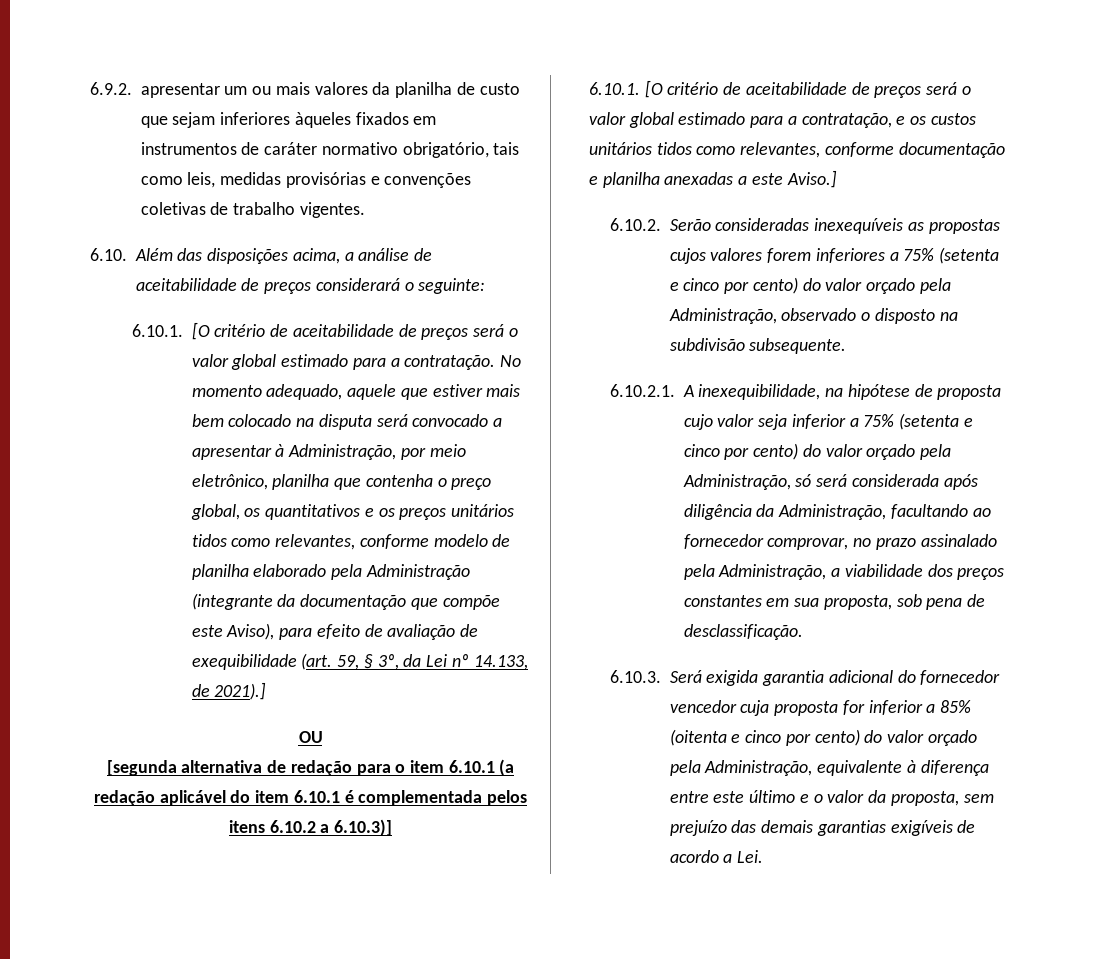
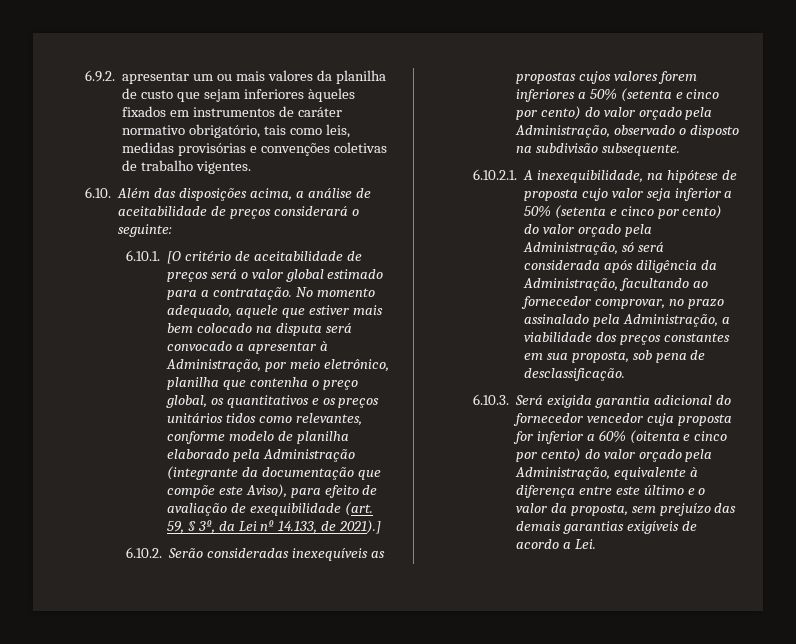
- OU
- [segunda alternativa de redação para o item 6.10.1 (a redação aplicável do item 6.10.1 é complementada pelos itens 6.10.2 a 6.10.3)]
- 6.10.1. [O critério de aceitabilidade de preços será o valor global estimado para a contratação, e os custos unitários tidos como relevantes, conforme documentação e planilha anexadas a este Aviso.]
- 6.10.2. Serão consideradas inexequíveis as propostas cujos valores forem inferiores a 75% (setenta e cinco por cento) do valor orçado pela Administração, observado o disposto na subdivisão subsequente.
+ 6.10.2. Serão consideradas inexequíveis as propostas cujos valores forem inferiores a 50% (setenta e cinco por cento) do valor orçado pela Administração, observado o disposto na subdivisão subsequente.
- 6.10.2.1. A inexequibilidade, na hipótese de proposta cujo valor seja inferior a 75% (setenta e cinco por cento) do valor orçado pela Administração, só será considerada após diligência da Administração, facultando ao fornecedor comprovar, no prazo assinalado pela Administração, a viabilidade dos preços constantes em sua proposta, sob pena de desclassificação.
+ 6.10.2.1. A inexequibilidade, na hipótese de proposta cujo valor seja inferior a 50% (setenta e cinco por cento) do valor orçado pela Administração, só será considerada após diligência da Administração, facultando ao fornecedor comprovar, no prazo assinalado pela Administração, a viabilidade dos preços constantes em sua proposta, sob pena de desclassificação.
- 6.10.3. Será exigida garantia adicional do fornecedor vencedor cuja proposta for inferior a 85% (oitenta e cinco por cento) do valor orçado pela Administração, equivalente à diferença entre este último e o valor da proposta, sem prejuízo das demais garantias exigíveis de acordo a Lei.
+ 6.10.3. Será exigida garantia adicional do fornecedor vencedor cuja proposta for inferior a 60% (oitenta e cinco por cento) do valor orçado pela Administração, equivalente à diferença entre este último e o valor da proposta, sem prejuízo das demais garantias exigíveis de acordo a Lei.

